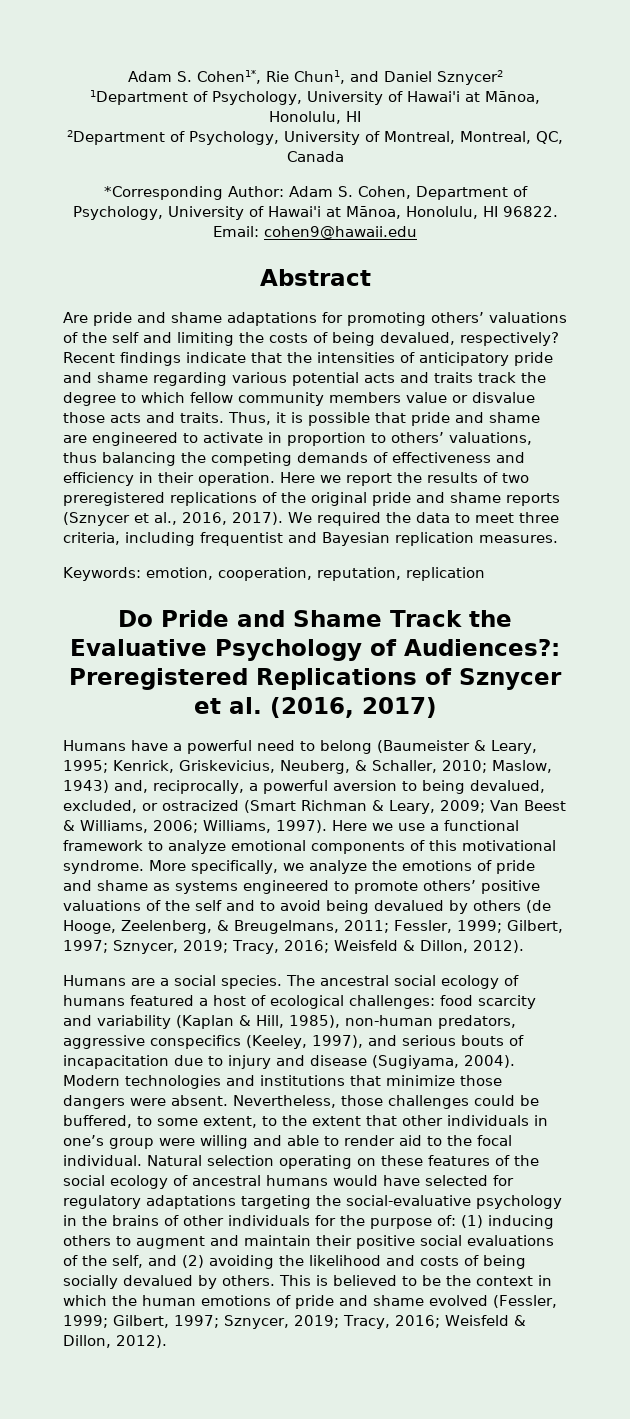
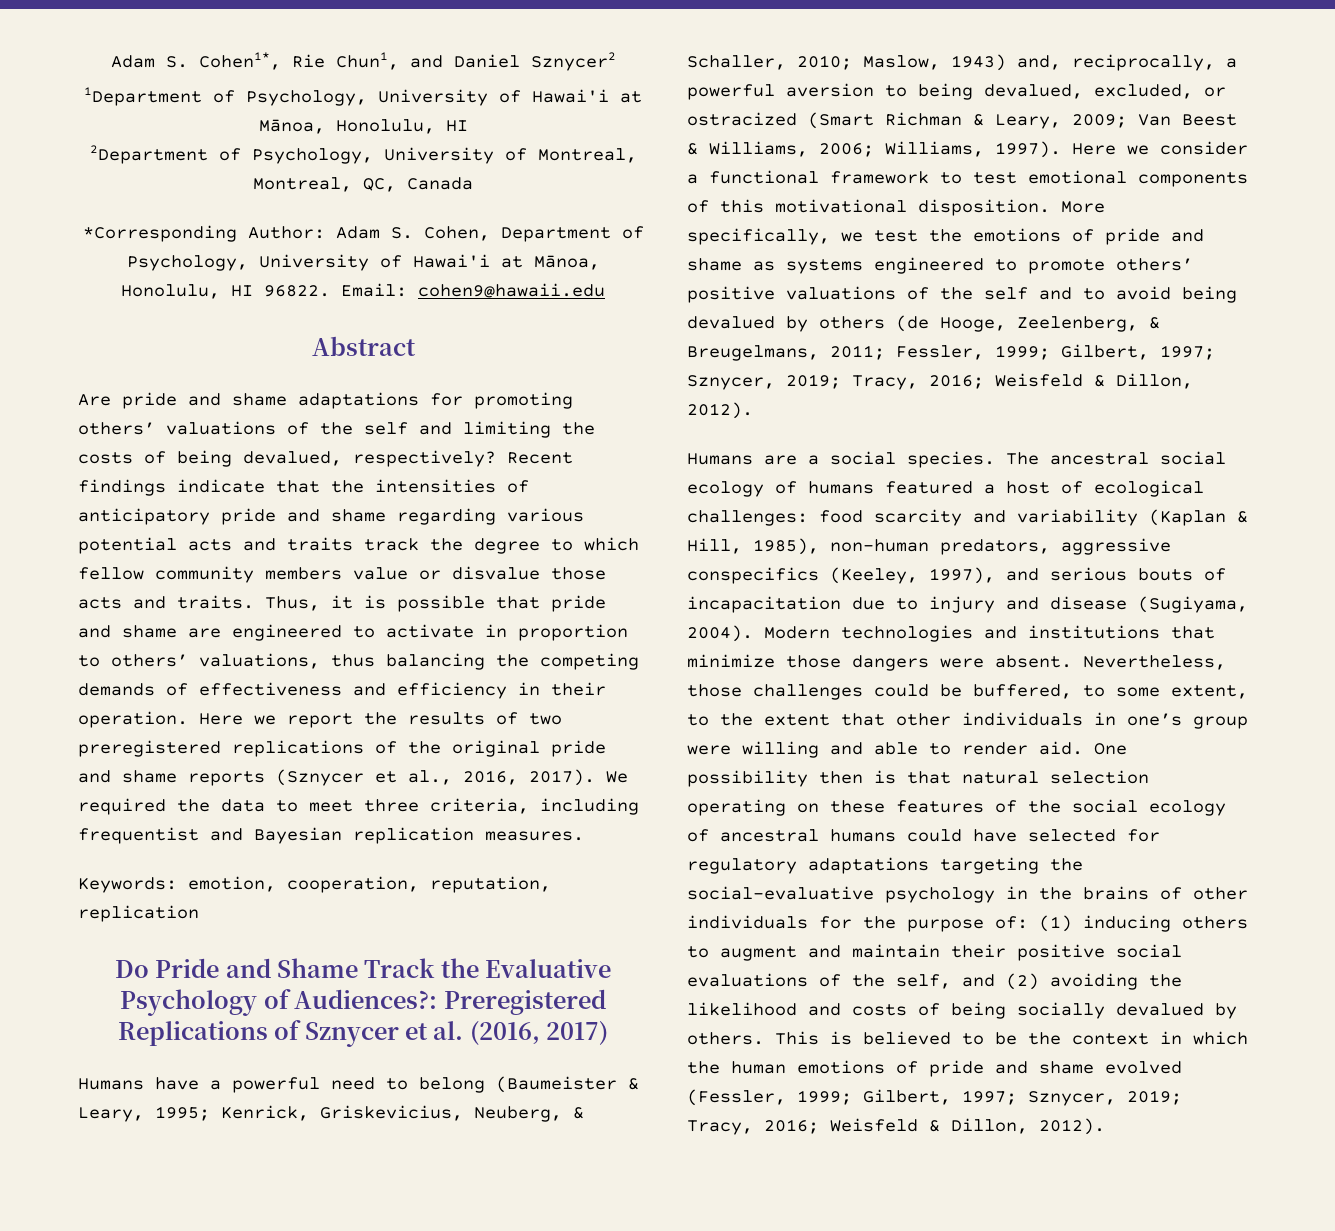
- Here we use a functional framework to analyze emotional components of this motivational syndrome.
+ Here we consider a functional framework to test emotional components of this motivational disposition.
- More specifically, we analyze the emotions of pride and shame as systems engineered to promote others’ positive valuations of the self and to avoid being devalued by others (de Hooge, Zeelenberg, & Breugelmans, 2011; Fessler, 1999; Gilbert, 1997; Sznycer, 2019; Tracy, 2016; Weisfeld & Dillon, 2012).
+ More specifically, we test the emotions of pride and shame as systems engineered to promote others’ positive valuations of the self and to avoid being devalued by others (de Hooge, Zeelenberg, & Breugelmans, 2011; Fessler, 1999; Gilbert, 1997; Sznycer, 2019; Tracy, 2016; Weisfeld & Dillon, 2012).
- Nevertheless, those challenges could be buffered, to some extent, to the extent that other individuals in one’s group were willing and able to render aid to the focal individual. Natural selection operating on these features of the social ecology of ancestral humans would have selected for regulatory adaptations targeting the social-evaluative psychology in the brains of other individuals for the purpose of:
+ Nevertheless, those challenges could be buffered, to some extent, to the extent that other individuals in one’s group were willing and able to render aid. One possibility then is that natural selection operating on these features of the social ecology of ancestral humans could have selected for regulatory adaptations targeting the social-evaluative psychology in the brains of other individuals for the purpose of:

